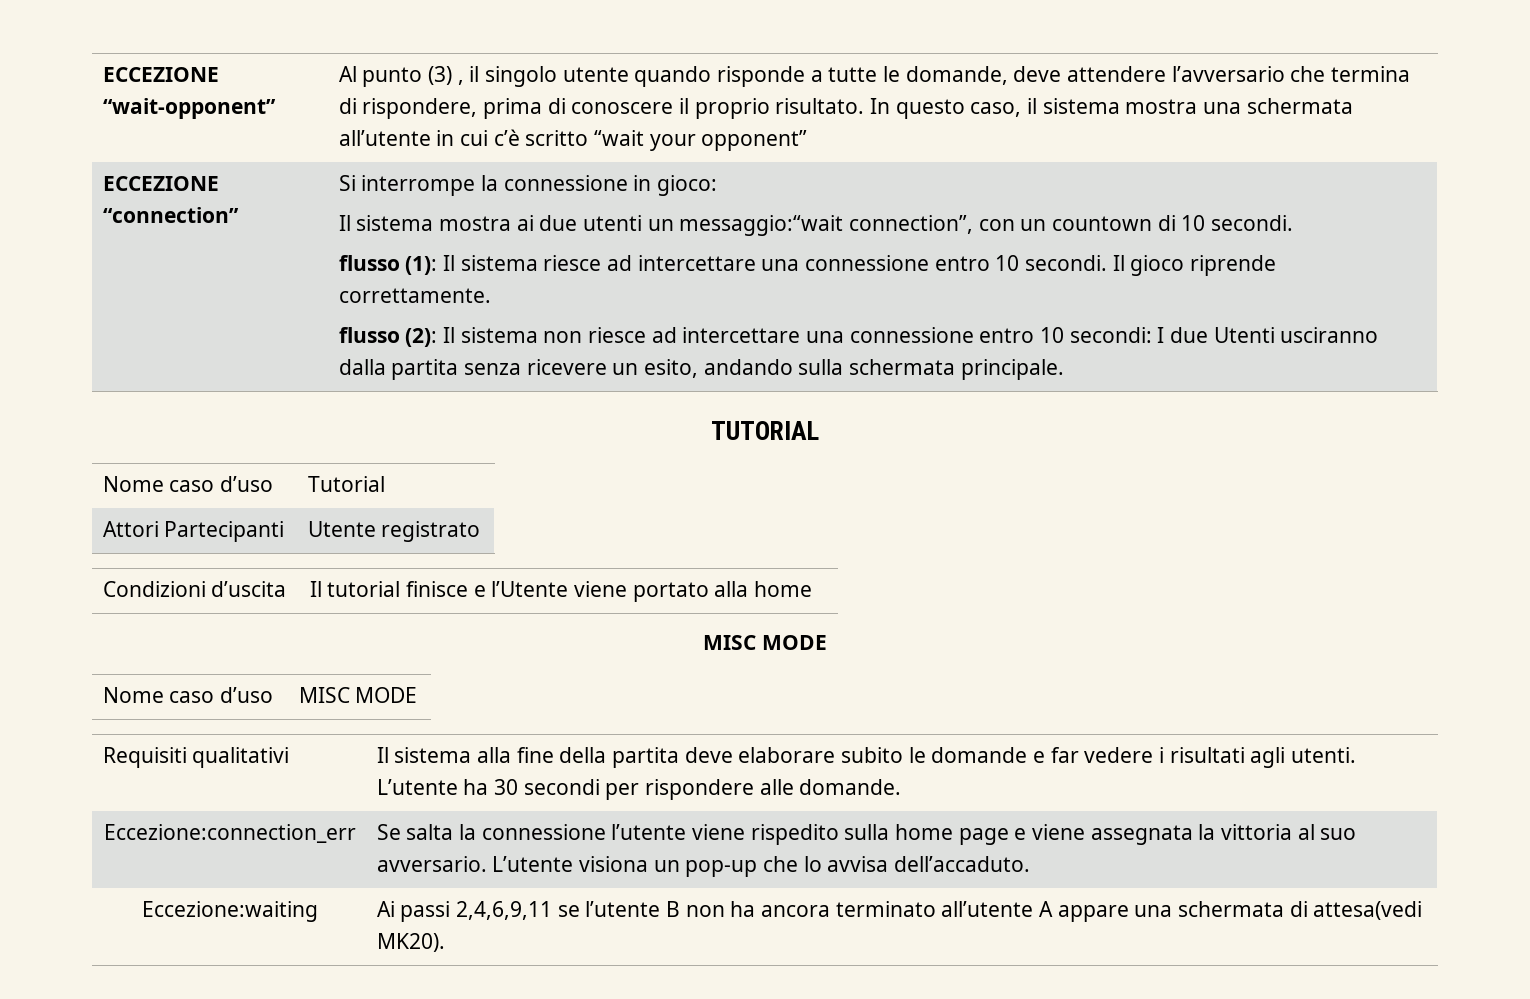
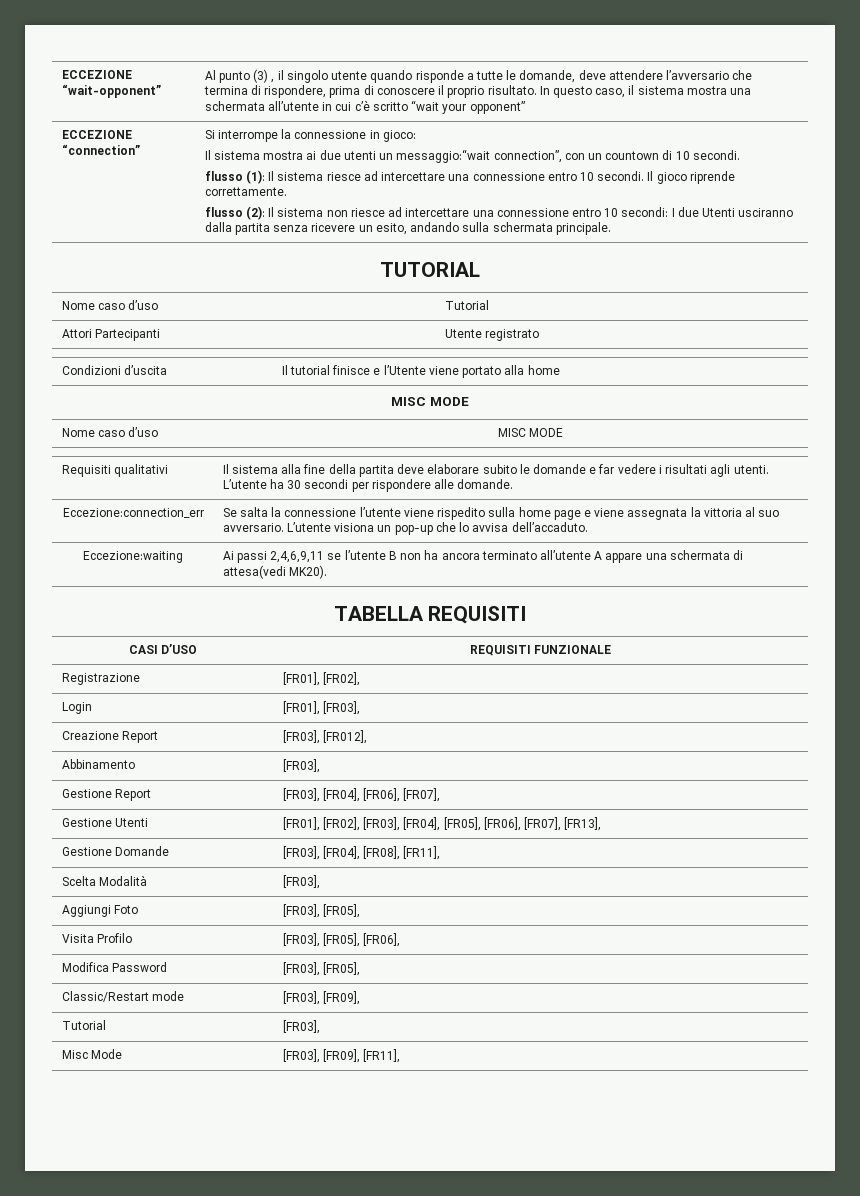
+ TABELLA REQUISITI
+ CASI D’USO | REQUISITI FUNZIONALE
+ Registrazione | [FR01], [FR02],
+ Login | [FR01], [FR03],
+ Creazione Report | [FR03], [FR012],
+ Abbinamento | [FR03],
+ Gestione Report | [FR03], [FR04], [FR06], [FR07],
+ Gestione Utenti | [FR01], [FR02], [FR03], [FR04], [FR05], [FR06], [FR07], [FR13],
+ Gestione Domande | [FR03], [FR04], [FR08], [FR11],
+ Scelta Modalità | [FR03],
+ Aggiungi Foto | [FR03], [FR05],
+ Visita Profilo | [FR03], [FR05], [FR06],
+ Modifica Password | [FR03], [FR05],
+ Classic/Restart mode | [FR03], [FR09],
+ Tutorial | [FR03],
+ Misc Mode | [FR03], [FR09], [FR11],

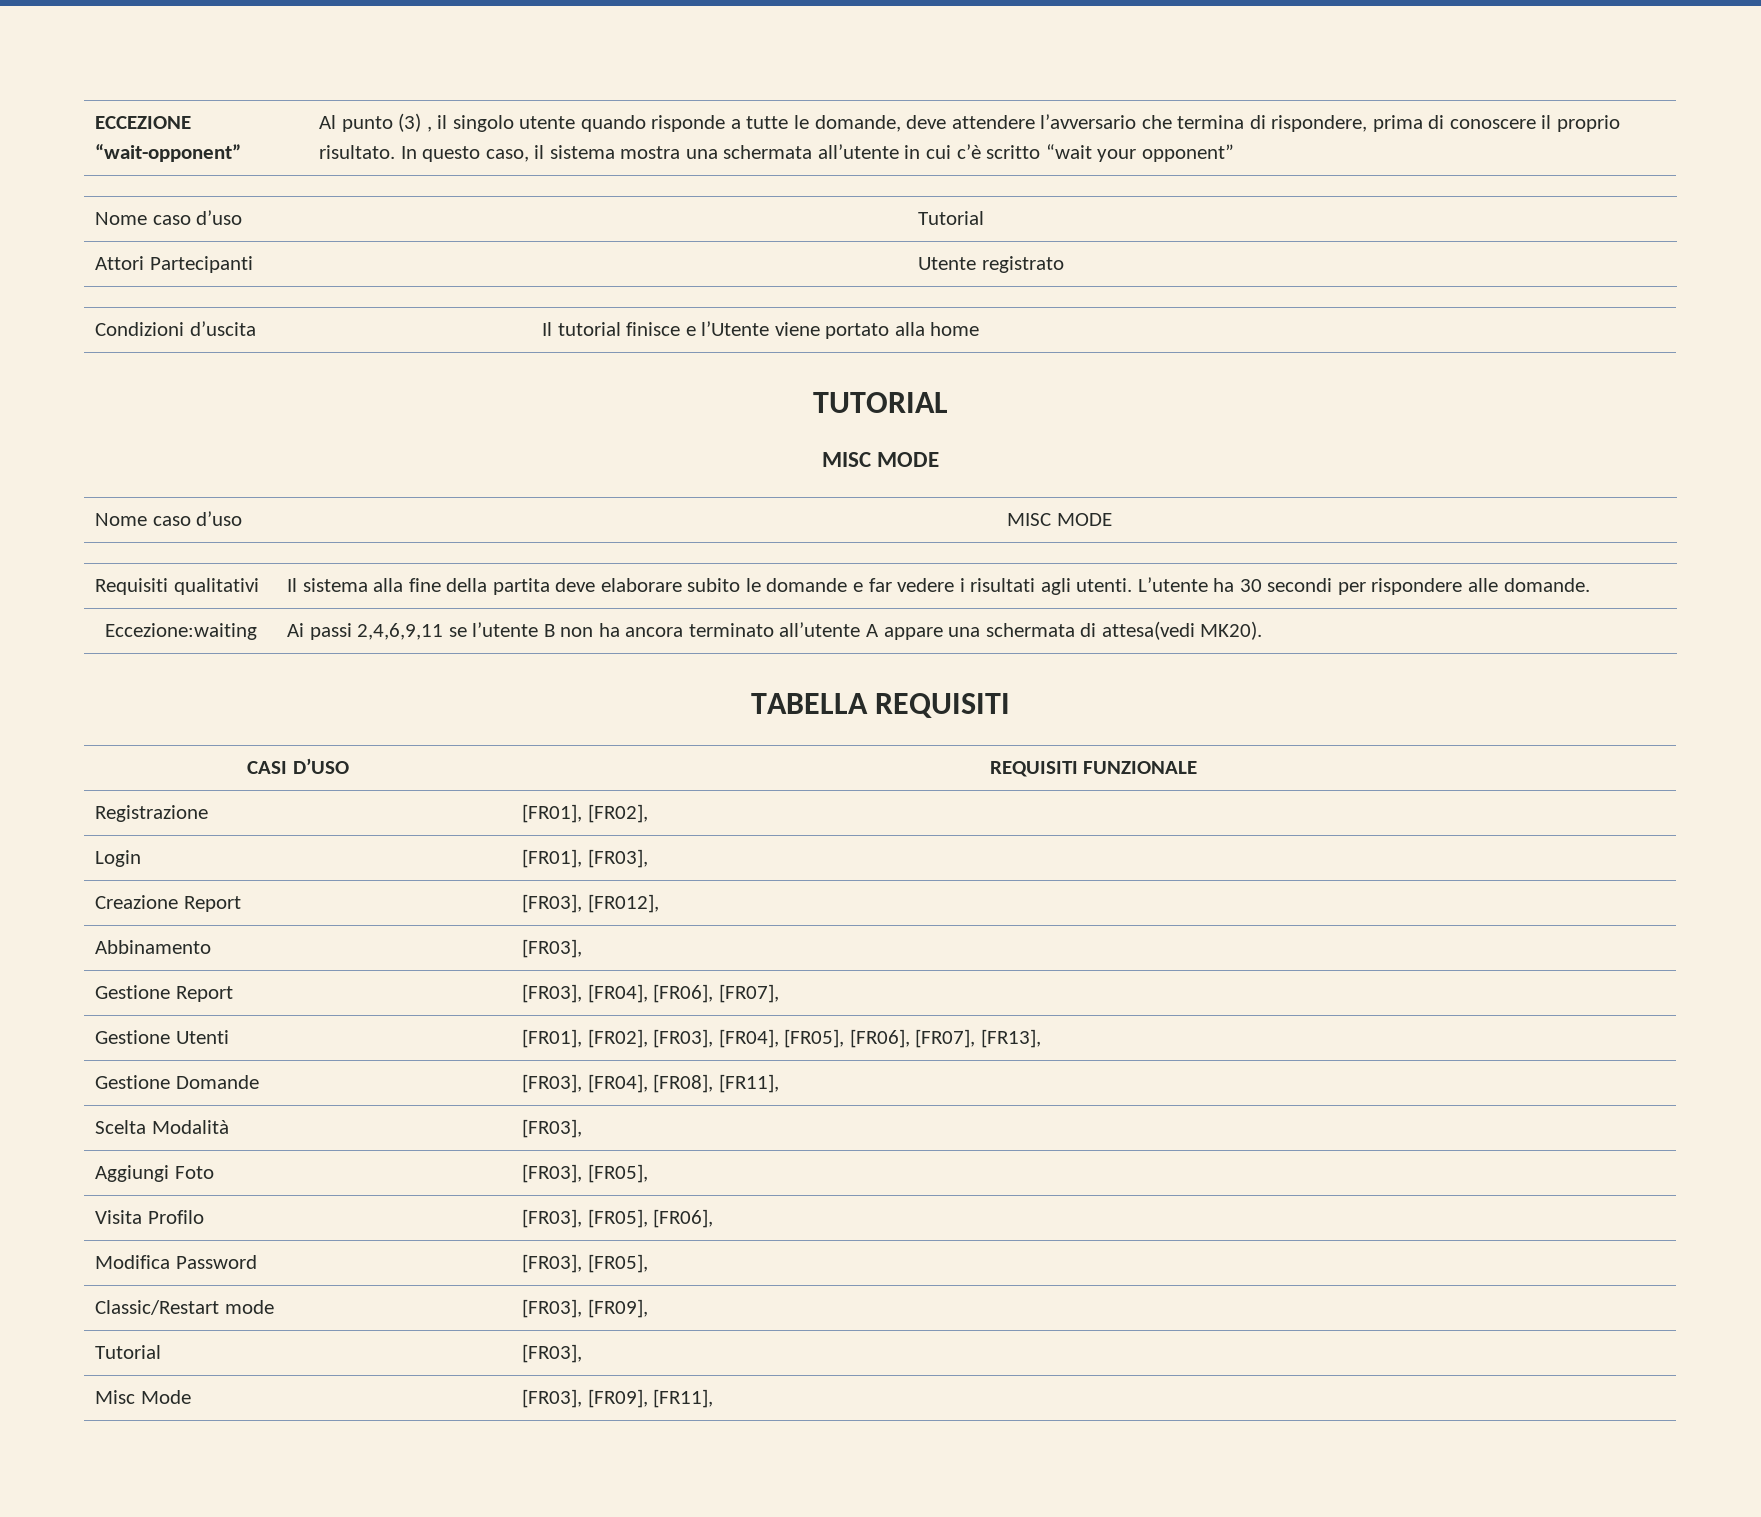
- ECCEZIONE “connection” | Si interrompe la connessione in gioco:
- Il sistema mostra ai due utenti un messaggio:“wait connection”, con un countown di 10 secondi.
- flusso (1): Il sistema riesce ad intercettare una connessione entro 10 secondi. Il gioco riprende correttamente.
- flusso (2): Il sistema non riesce ad intercettare una connessione entro 10 secondi: I due Utenti usciranno dalla partita senza ricevere un esito, andando sulla schermata principale.
- TUTORIAL
+ TUTORIAL
- Eccezione:connection_err | Se salta la connessione l’utente viene rispedito sulla home page e viene assegnata la vittoria al suo avversario. L’utente visiona un pop-up che lo avvisa dell’accaduto.

